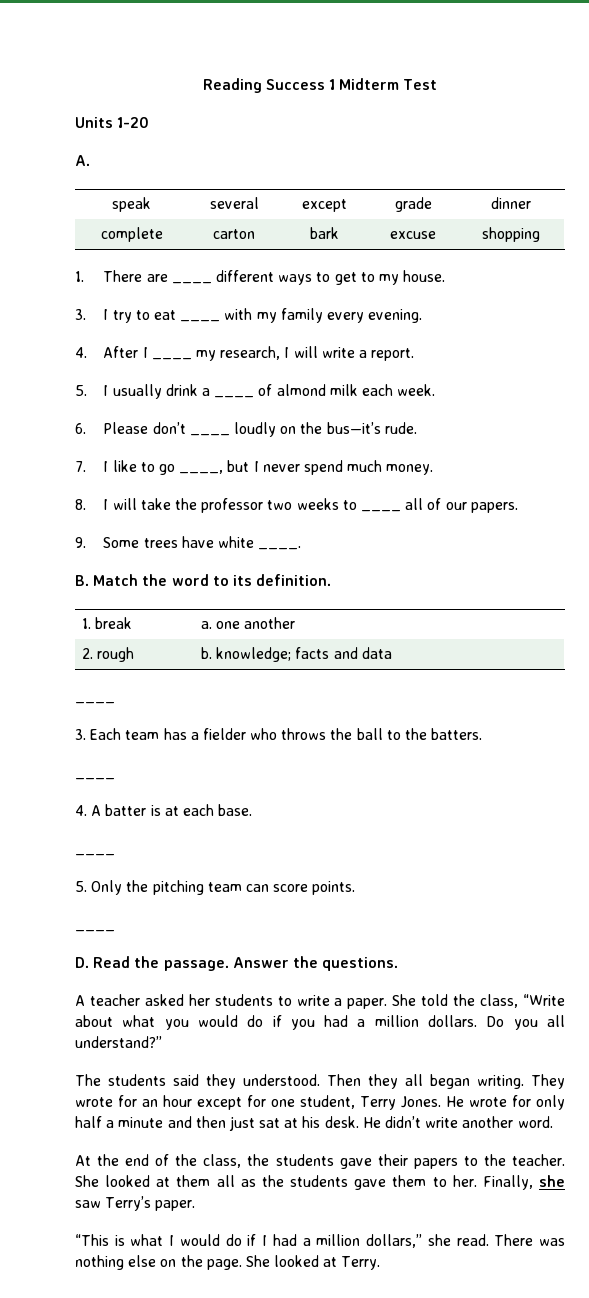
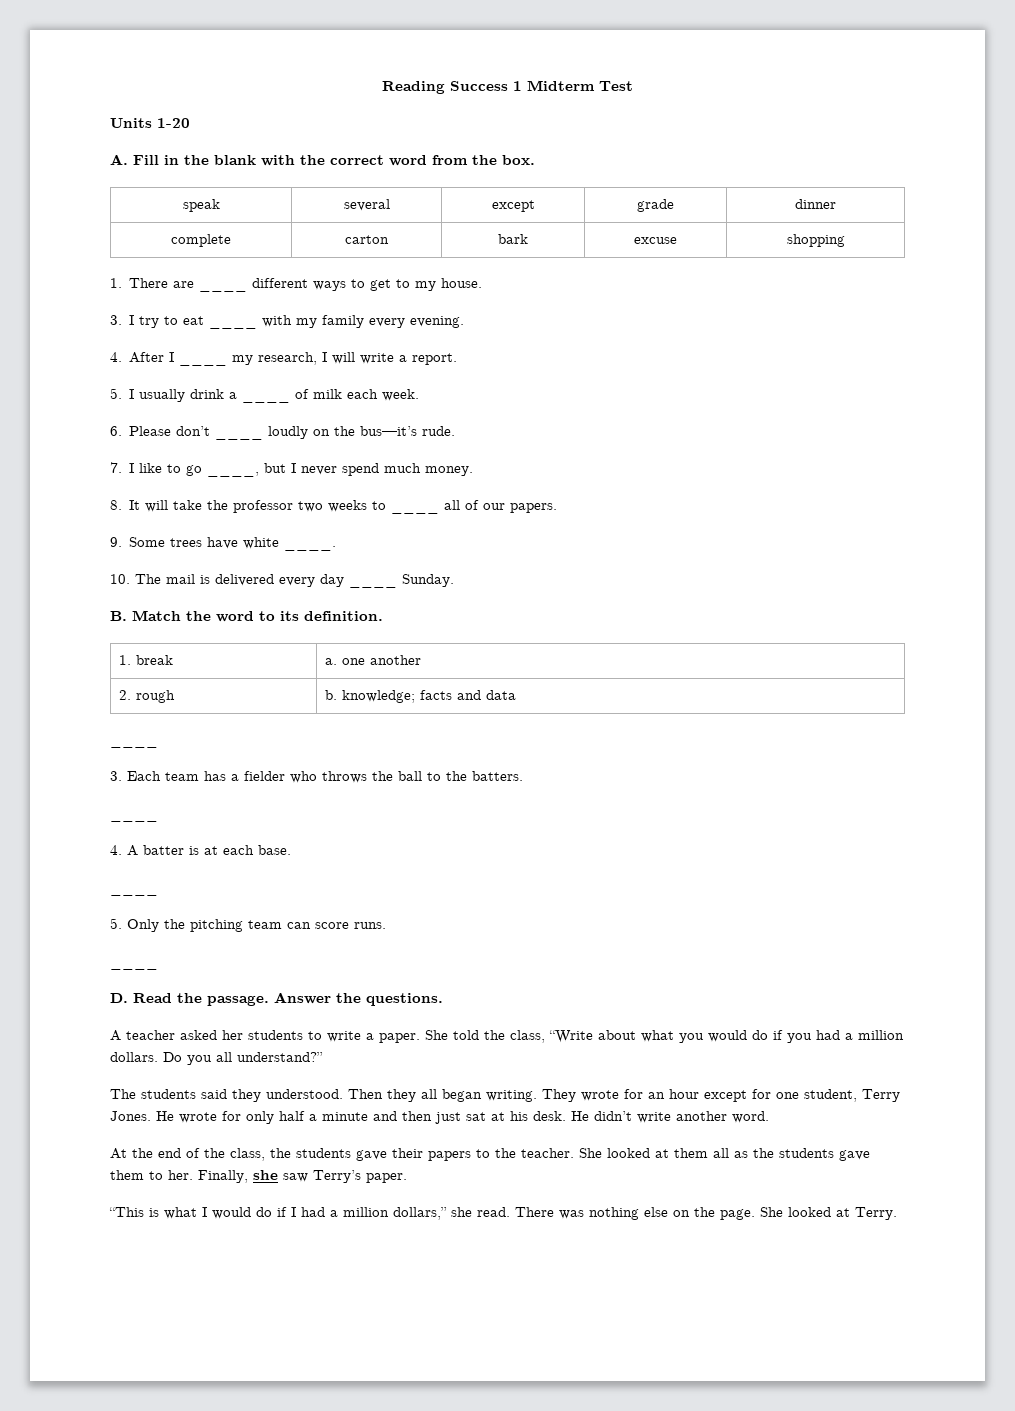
- A.
+ A. Fill in the blank with the correct word from the box.
- 5. I usually drink a ____ of almond milk each week.
+ 5. I usually drink a ____ of milk each week.
- 8. I will take the professor two weeks to ____ all of our papers.
+ 8. It will take the professor two weeks to ____ all of our papers.
+ 10. The mail is delivered every day ____ Sunday.
- 5. Only the pitching team can score points.
+ 5. Only the pitching team can score runs.

